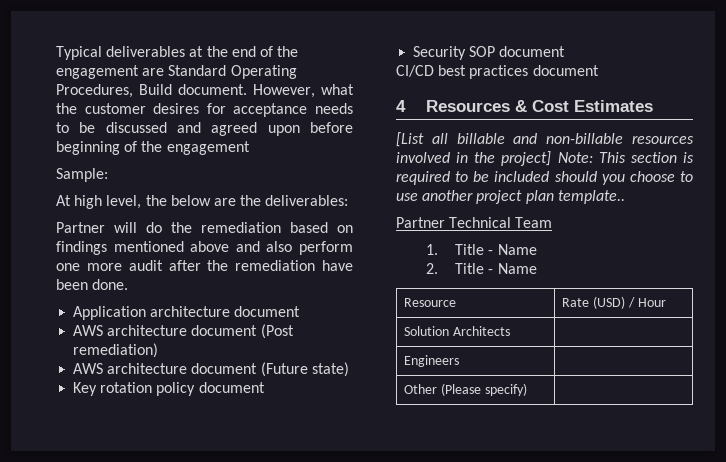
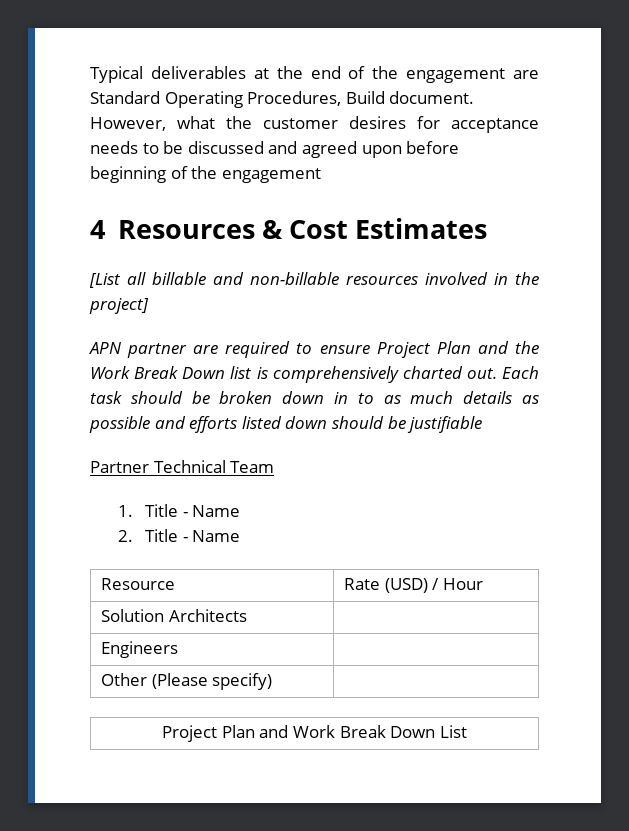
- Sample:
- At high level, the below are the deliverables:
- Partner will do the remediation based on findings mentioned above and also perform one more audit after the remediation have been done.
- Application architecture document
- AWS architecture document (Post remediation)
- AWS architecture document (Future state)
- Key rotation policy document
- Security SOP document
- CI/CD best practices document
- [List all billable and non-billable resources involved in the project] Note: This section is required to be included should you choose to use another project plan template..
+ [List all billable and non-billable resources involved in the project]
+ APN partner are required to ensure Project Plan and the Work Break Down list is comprehensively charted out. Each task should be broken down in to as much details as possible and efforts listed down should be justifiable
+ Project Plan and Work Break Down List

